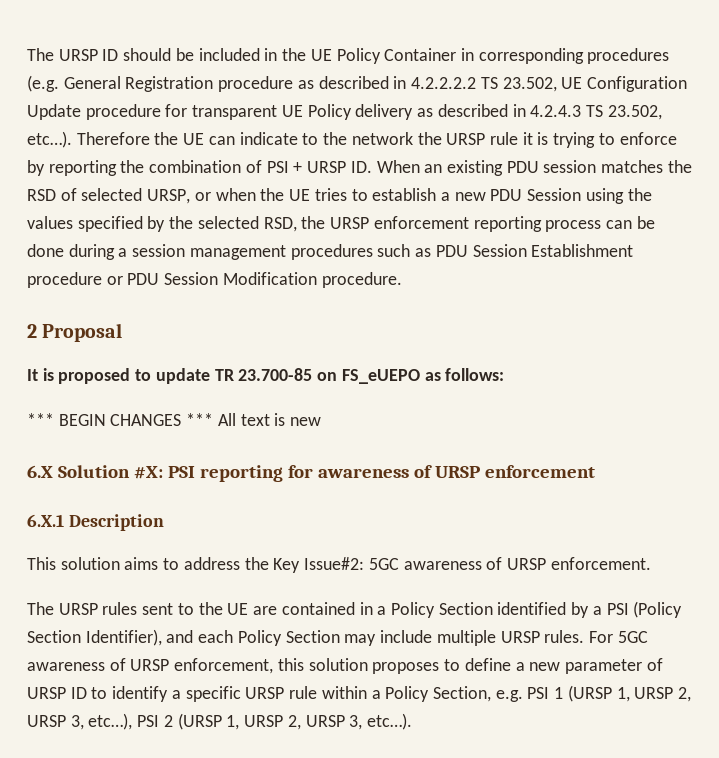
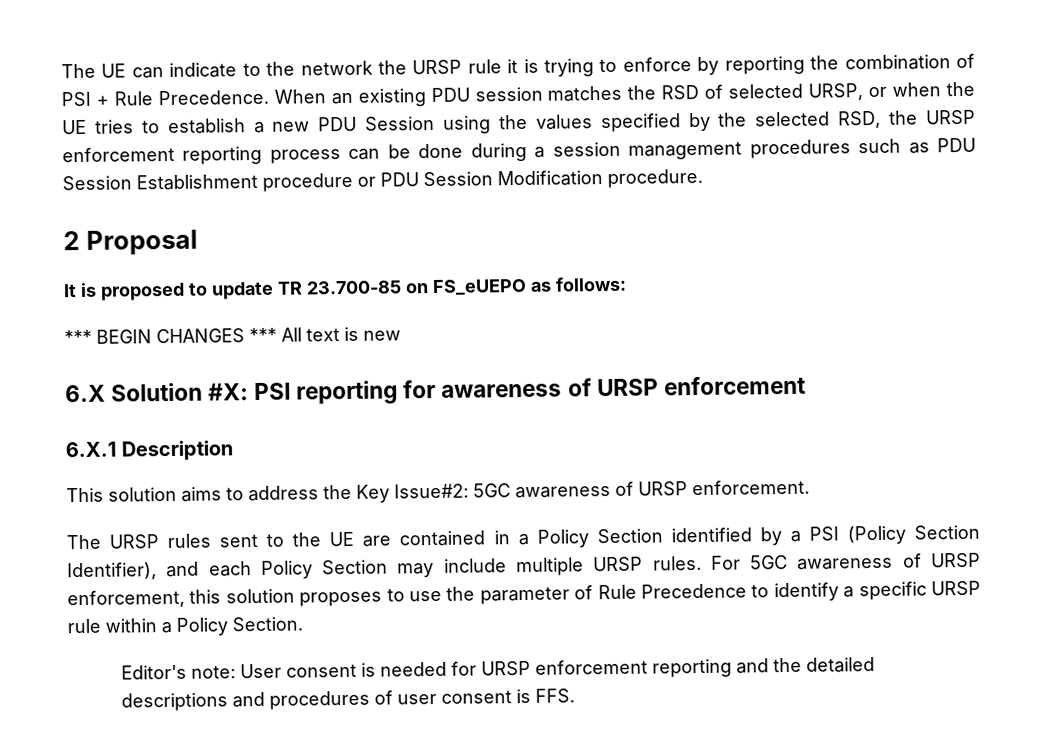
- The URSP ID should be included in the UE Policy Container in corresponding procedures (e.g. General Registration procedure as described in 4.2.2.2.2 TS 23.502, UE Configuration Update procedure for transparent UE Policy delivery as described in 4.2.4.3 TS 23.502, etc…). Therefore the UE can indicate to the network the URSP rule it is trying to enforce by reporting the combination of PSI + URSP ID. When an existing PDU session matches the RSD of selected URSP, or when the UE tries to establish a new PDU Session using the values specified by the selected RSD, the URSP enforcement reporting process can be done during a session management procedures such as PDU Session Establishment procedure or PDU Session Modification procedure.
+ The UE can indicate to the network the URSP rule it is trying to enforce by reporting the combination of PSI + Rule Precedence. When an existing PDU session matches the RSD of selected URSP, or when the UE tries to establish a new PDU Session using the values specified by the selected RSD, the URSP enforcement reporting process can be done during a session management procedures such as PDU Session Establishment procedure or PDU Session Modification procedure.
- For 5GC awareness of URSP enforcement, this solution proposes to define a new parameter of URSP ID to identify a specific URSP rule within a Policy Section, e.g. PSI 1 (URSP 1, URSP 2, URSP 3, etc…), PSI 2 (URSP 1, URSP 2, URSP 3, etc…).
+ For 5GC awareness of URSP enforcement, this solution proposes to use the parameter of Rule Precedence to identify a specific URSP rule within a Policy Section.
+ Editor's note: User consent is needed for URSP enforcement reporting and the detailed descriptions and procedures of user consent is FFS.

